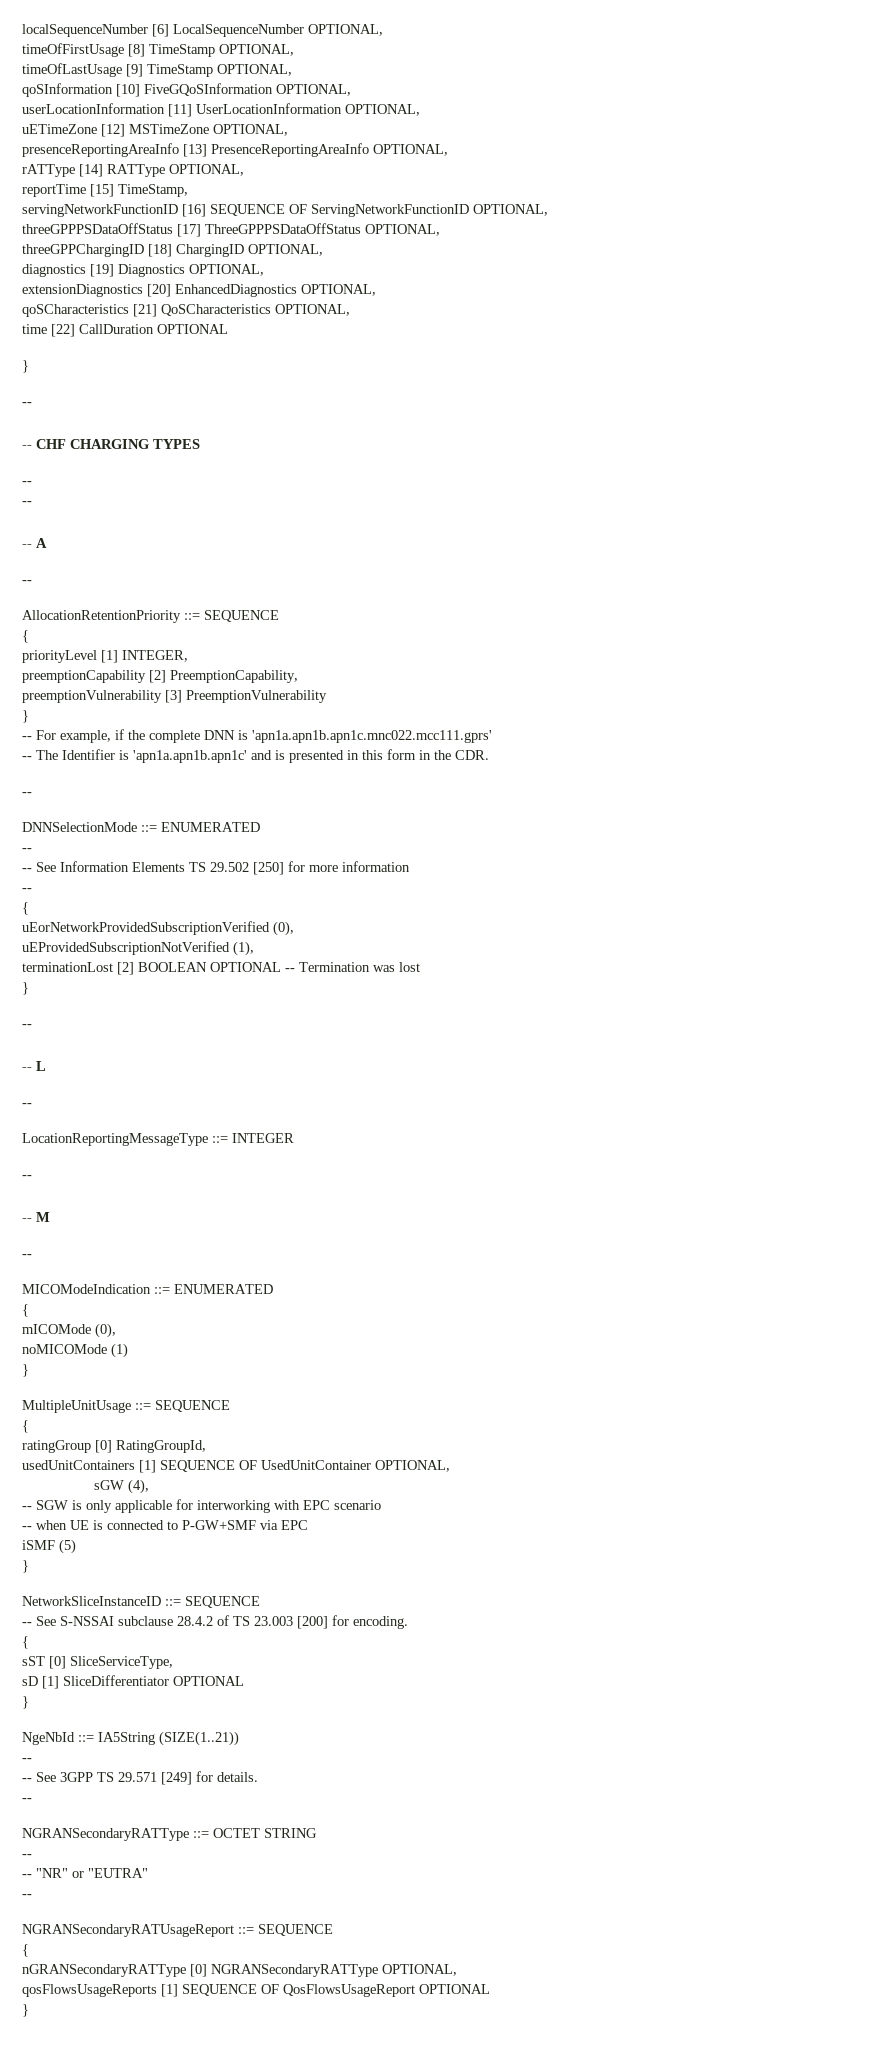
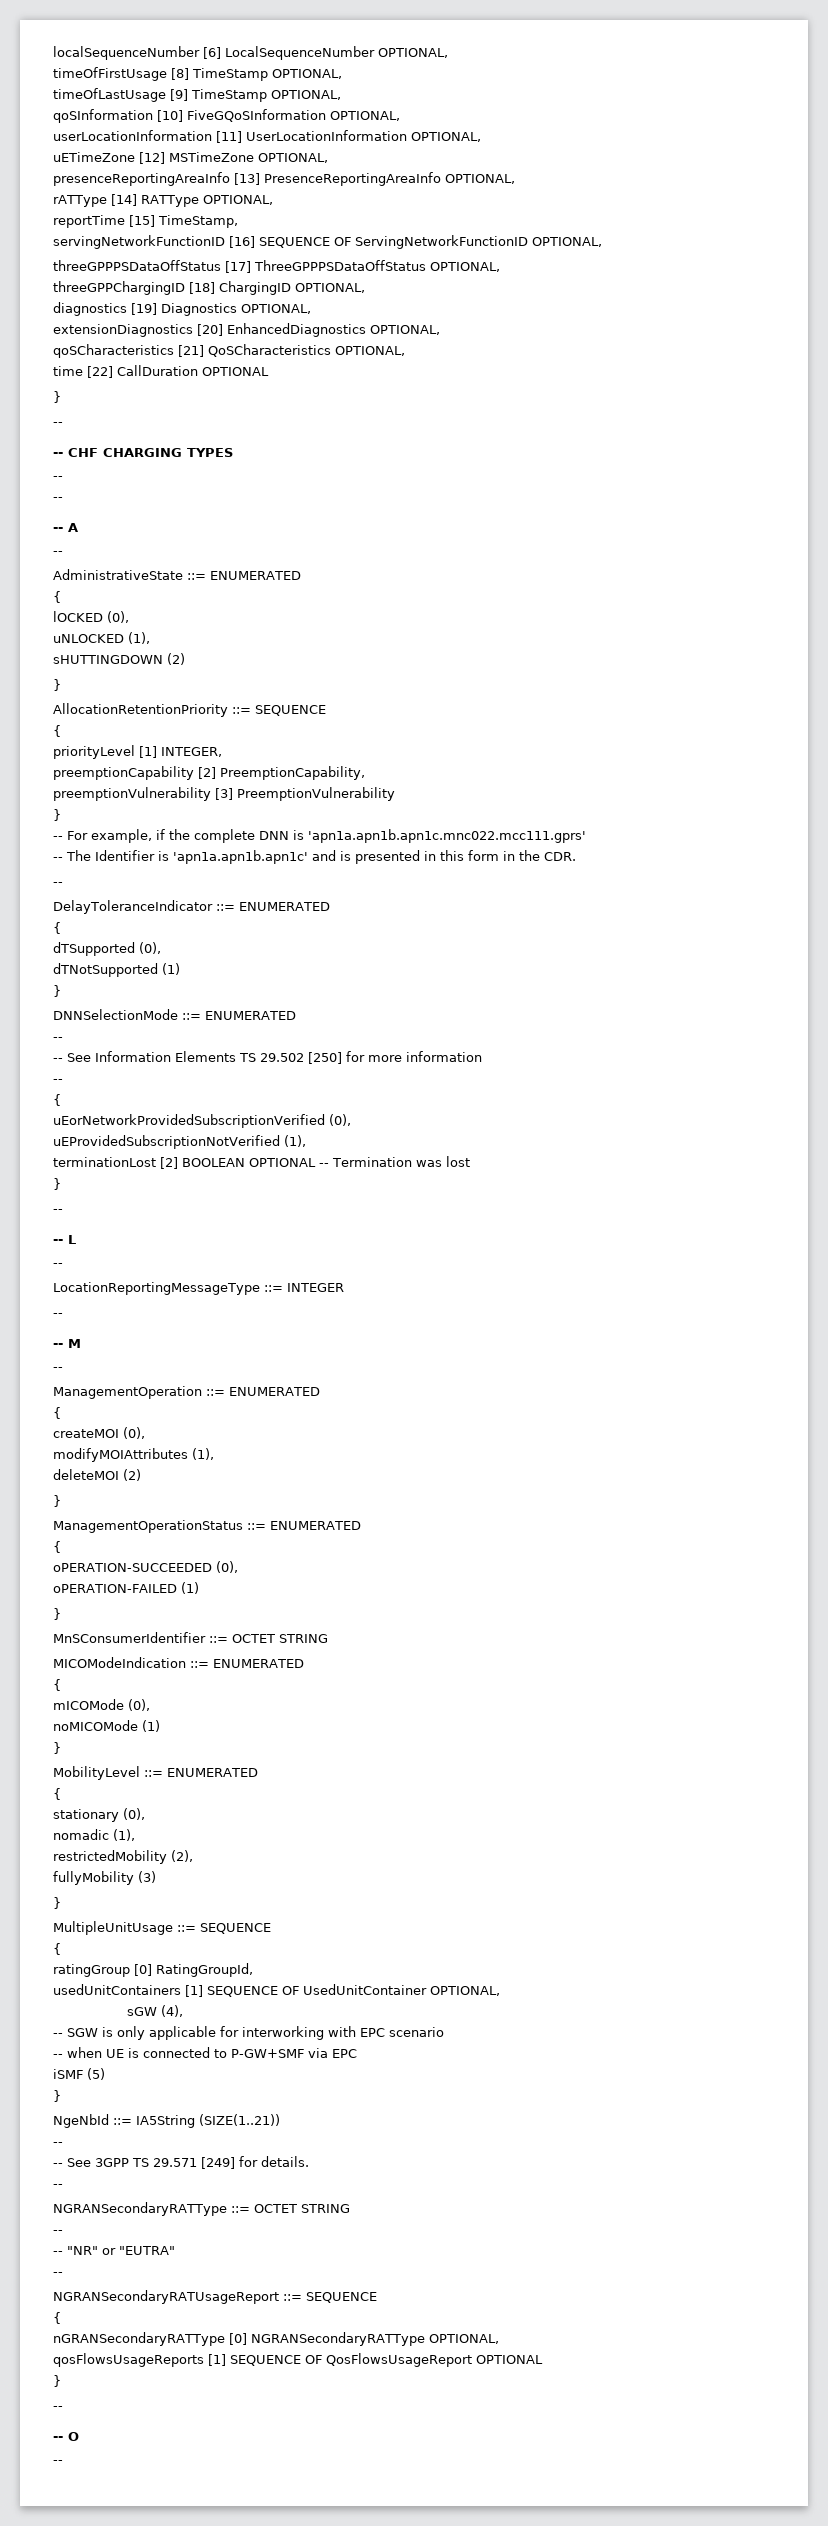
+ AdministrativeState ::= ENUMERATED
+ {
+ lOCKED (0),
+ uNLOCKED (1),
+ sHUTTINGDOWN (2)
+ }
+ DelayToleranceIndicator ::= ENUMERATED
+ {
+ dTSupported (0),
+ dTNotSupported (1)
+ }
+ ManagementOperation ::= ENUMERATED
+ {
+ createMOI (0),
+ modifyMOIAttributes (1),
+ deleteMOI (2)
+ }
+ ManagementOperationStatus ::= ENUMERATED
+ {
+ oPERATION-SUCCEEDED (0),
+ oPERATION-FAILED (1)
+ }
+ MnSConsumerIdentifier ::= OCTET STRING
+ MobilityLevel ::= ENUMERATED
+ {
+ stationary (0),
+ nomadic (1),
+ restrictedMobility (2),
+ fullyMobility (3)
+ }
- NetworkSliceInstanceID ::= SEQUENCE
- -- See S-NSSAI subclause 28.4.2 of TS 23.003 [200] for encoding.
- {
- sST [0] SliceServiceType,
- sD [1] SliceDifferentiator OPTIONAL
- }
  qosFlowsUsageReports [1] SEQUENCE OF QosFlowsUsageReport OPTIONAL
  }
+ --
+ -- O
+ --

